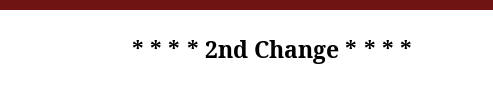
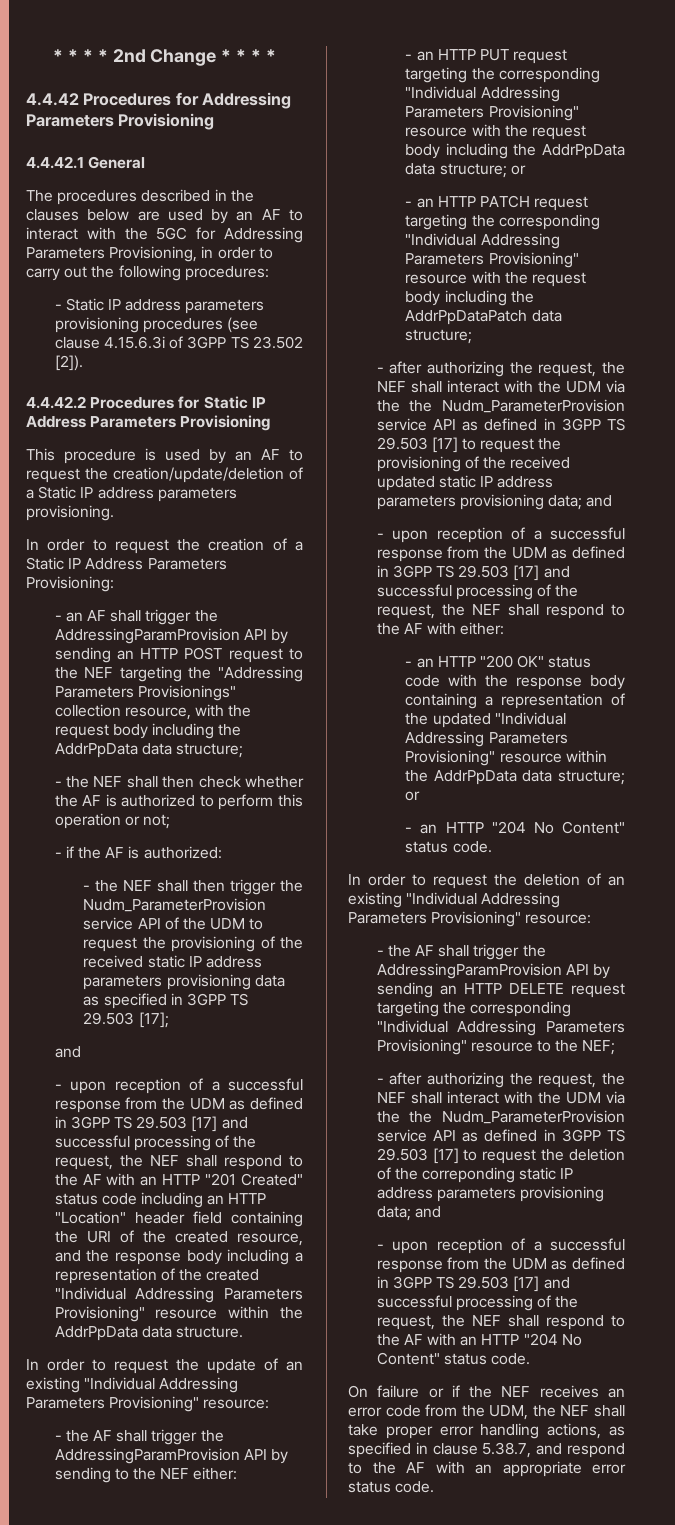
+ 4.4.42 Procedures for Addressing Parameters Provisioning
+ 4.4.42.1 General
+ The procedures described in the clauses below are used by an AF to interact with the 5GC for Addressing Parameters Provisioning, in order to carry out the following procedures:
+ - Static IP address parameters provisioning procedures (see clause 4.15.6.3i of 3GPP TS 23.502 [2]).
+ 4.4.42.2 Procedures for Static IP Address Parameters Provisioning
+ This procedure is used by an AF to request the creation/update/deletion of a Static IP address parameters provisioning.
+ In order to request the creation of a Static IP Address Parameters Provisioning:
+ - an AF shall trigger the AddressingParamProvision API by sending an HTTP POST request to the NEF targeting the "Addressing Parameters Provisionings" collection resource, with the request body including the AddrPpData data structure;
+ - the NEF shall then check whether the AF is authorized to perform this operation or not;
+ - if the AF is authorized:
+ - the NEF shall then trigger the Nudm_ParameterProvision service API of the UDM to request the provisioning of the received static IP address parameters provisioning data as specified in 3GPP TS 29.503 [17];
+ and
+ - upon reception of a successful response from the UDM as defined in 3GPP TS 29.503 [17] and successful processing of the request, the NEF shall respond to the AF with an HTTP "201 Created" status code including an HTTP "Location" header field containing the URI of the created resource, and the response body including a representation of the created "Individual Addressing Parameters Provisioning" resource within the AddrPpData data structure.
+ In order to request the update of an existing "Individual Addressing Parameters Provisioning" resource:
+ - the AF shall trigger the AddressingParamProvision API by sending to the NEF either:
+ - an HTTP PUT request targeting the corresponding "Individual Addressing Parameters Provisioning" resource with the request body including the AddrPpData data structure; or
+ - an HTTP PATCH request targeting the corresponding "Individual Addressing Parameters Provisioning" resource with the request body including the AddrPpDataPatch data structure;
+ - after authorizing the request, the NEF shall interact with the UDM via the the Nudm_ParameterProvision service API as defined in 3GPP TS 29.503 [17] to request the provisioning of the received updated static IP address parameters provisioning data; and
+ - upon reception of a successful response from the UDM as defined in 3GPP TS 29.503 [17] and successful processing of the request, the NEF shall respond to the AF with either:
+ - an HTTP "200 OK" status code with the response body containing a representation of the updated "Individual Addressing Parameters Provisioning" resource within the AddrPpData data structure; or
+ - an HTTP "204 No Content" status code.
+ In order to request the deletion of an existing "Individual Addressing Parameters Provisioning" resource:
+ - the AF shall trigger the AddressingParamProvision API by sending an HTTP DELETE request targeting the corresponding "Individual Addressing Parameters Provisioning" resource to the NEF;
+ - after authorizing the request, the NEF shall interact with the UDM via the the Nudm_ParameterProvision service API as defined in 3GPP TS 29.503 [17] to request the deletion of the correponding static IP address parameters provisioning data; and
+ - upon reception of a successful response from the UDM as defined in 3GPP TS 29.503 [17] and successful processing of the request, the NEF shall respond to the AF with an HTTP "204 No Content" status code.
+ On failure or if the NEF receives an error code from the UDM, the NEF shall take proper error handling actions, as specified in clause 5.38.7, and respond to the AF with an appropriate error status code.

